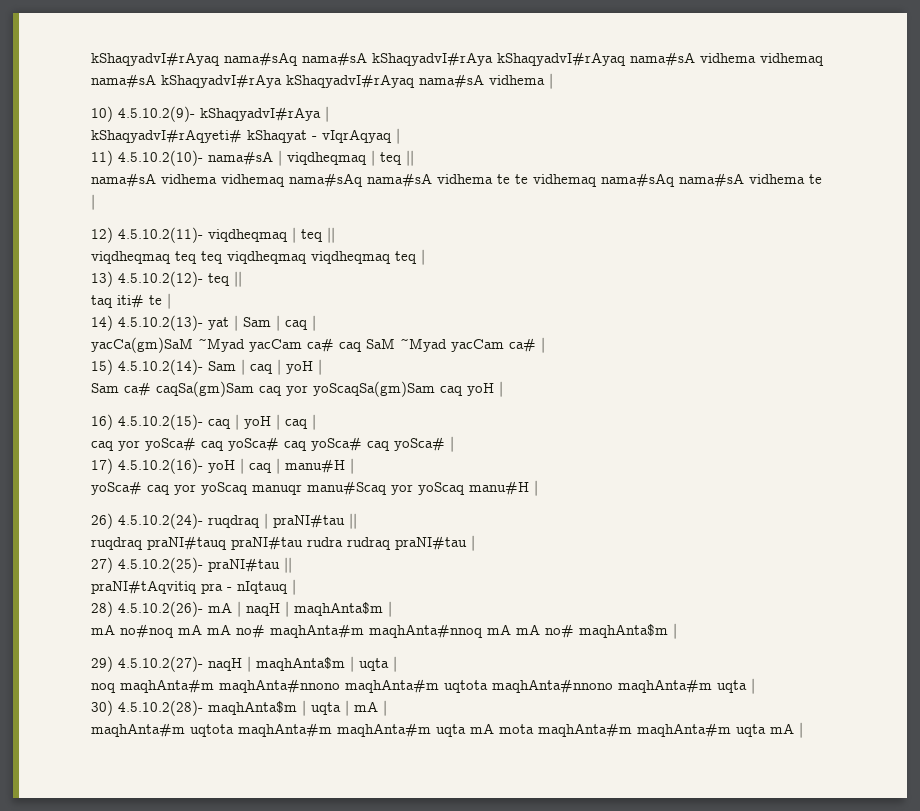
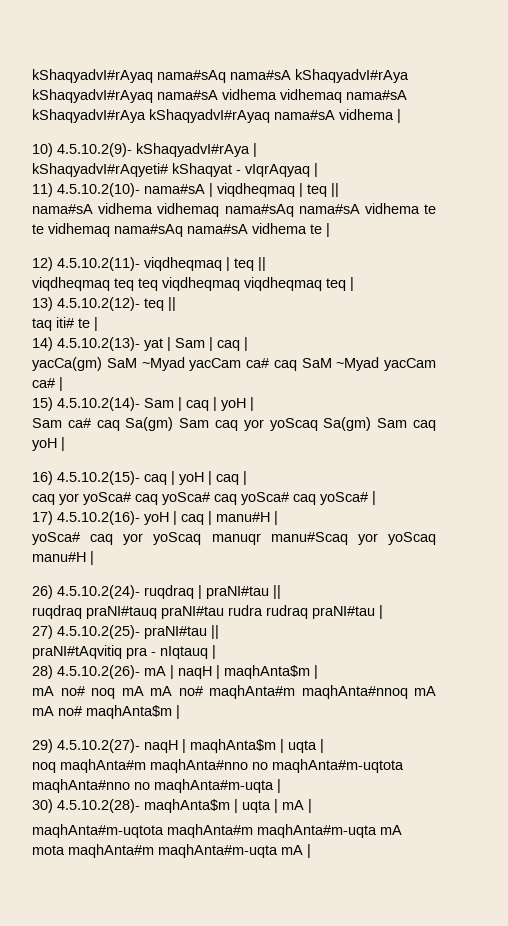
- yacCa(gm)SaM ~Myad yacCam ca# caq SaM ~Myad yacCam ca# |
+ yacCa(gm) SaM ~Myad yacCam ca# caq SaM ~Myad yacCam ca# |
- Sam ca# caqSa(gm)Sam caq yor yoScaqSa(gm)Sam caq yoH |
+ Sam ca# caq Sa(gm) Sam caq yor yoScaq Sa(gm) Sam caq yoH |
- mA no#noq mA mA no# maqhAnta#m maqhAnta#nnoq mA mA no# maqhAnta$m |
+ mA no# noq mA mA no# maqhAnta#m maqhAnta#nnoq mA mA no# maqhAnta$m |
- noq maqhAnta#m maqhAnta#nnono maqhAnta#m uqtota maqhAnta#nnono maqhAnta#m uqta |
+ noq maqhAnta#m maqhAnta#nno no maqhAnta#m-uqtota maqhAnta#nno no maqhAnta#m-uqta |
- maqhAnta#m uqtota maqhAnta#m maqhAnta#m uqta mA mota maqhAnta#m maqhAnta#m uqta mA |
+ maqhAnta#m-uqtota maqhAnta#m maqhAnta#m-uqta mA mota maqhAnta#m maqhAnta#m-uqta mA |

